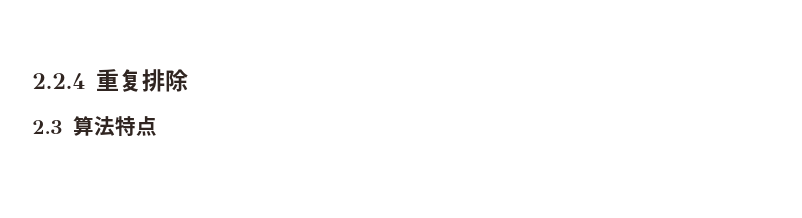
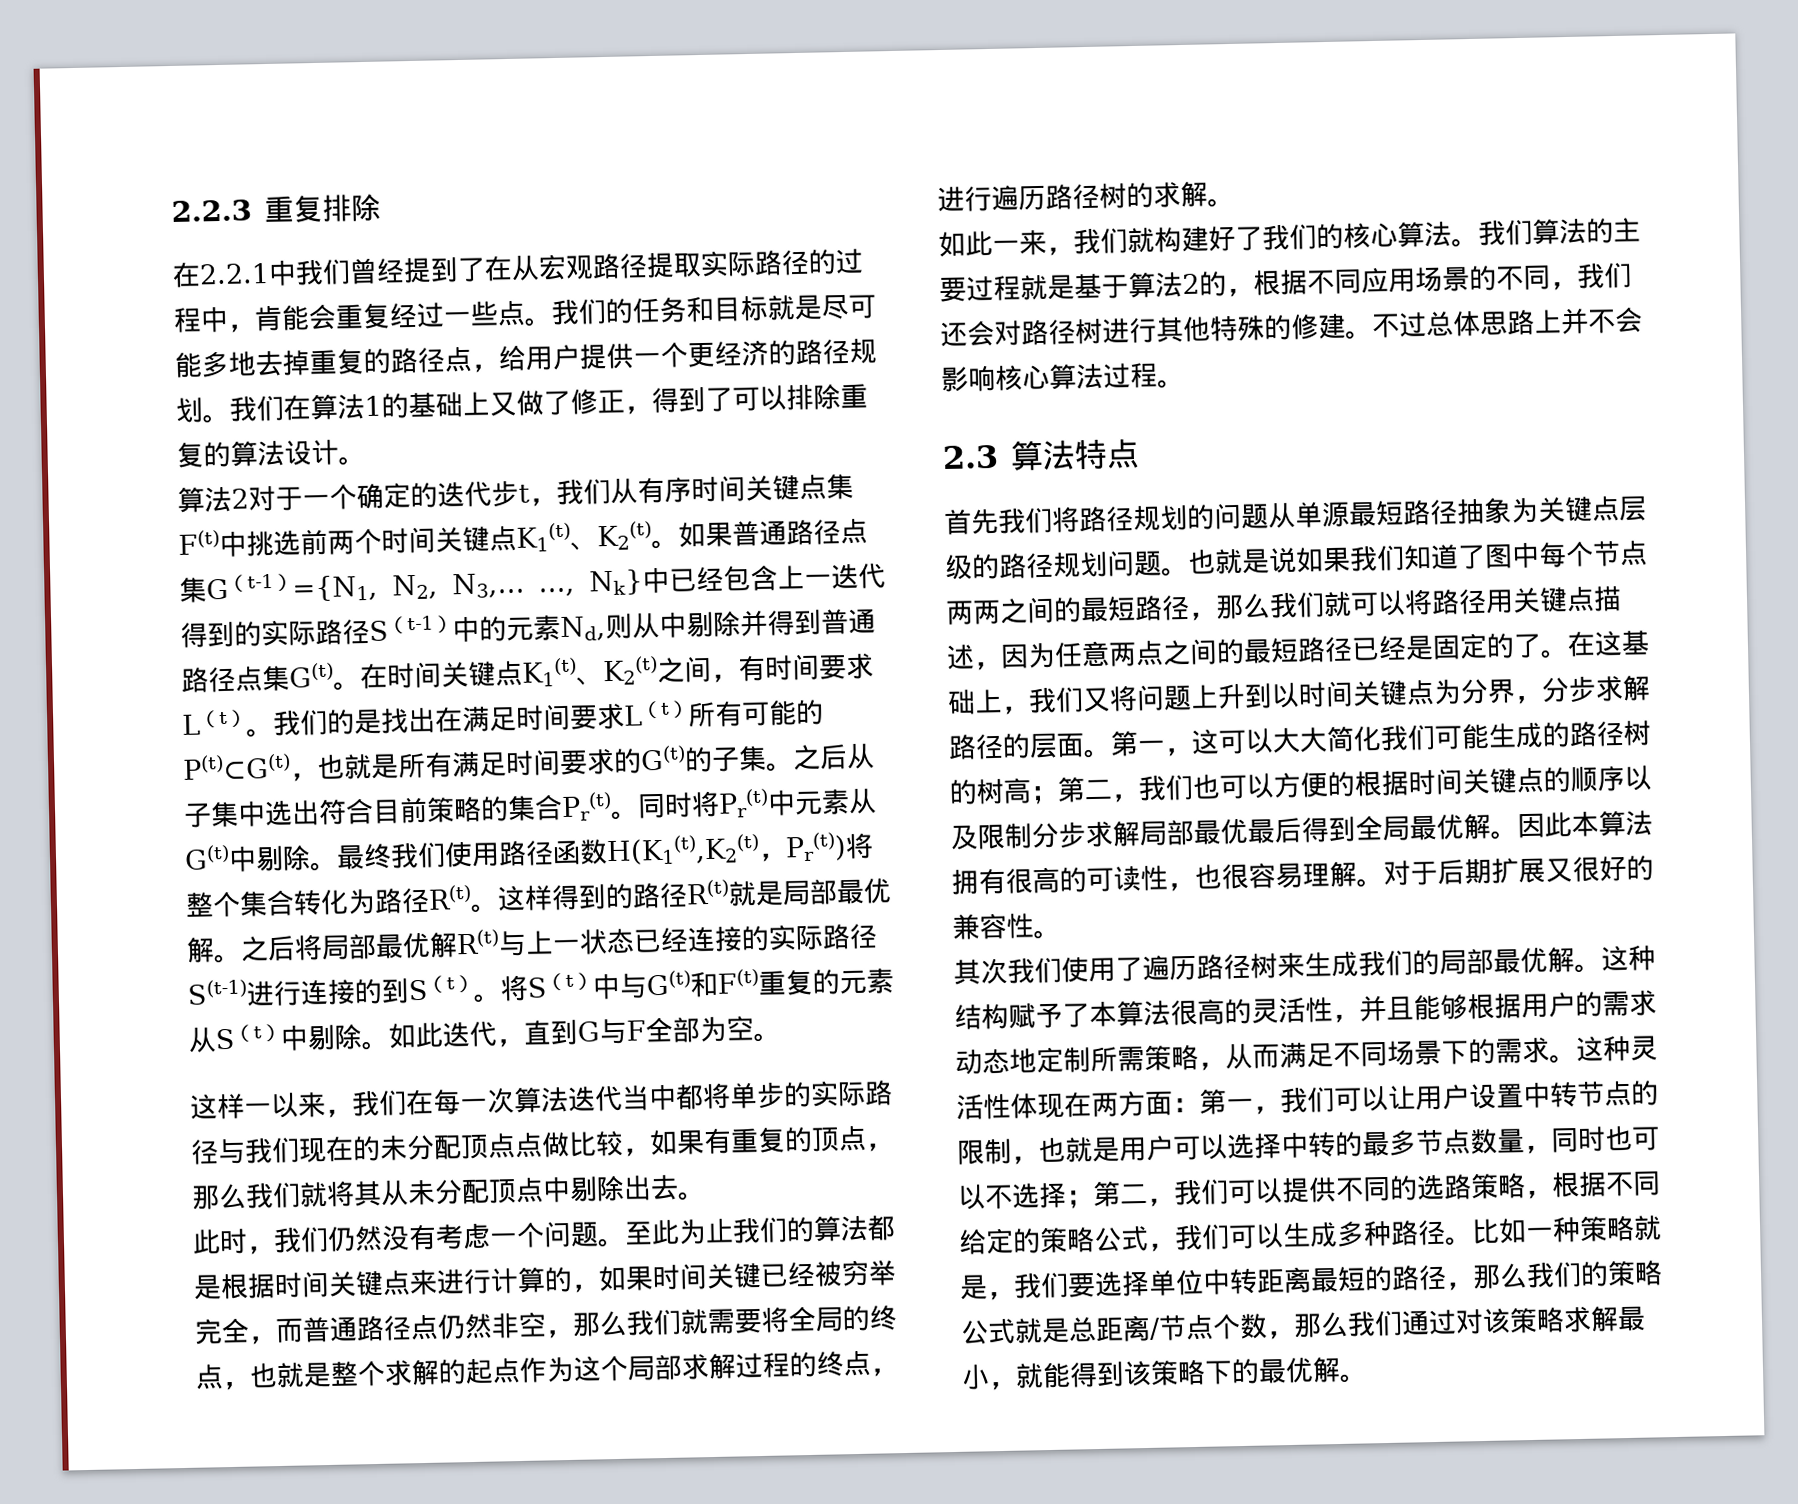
- 2.2.4重复排除
+ 2.2.3重复排除
+ 在2.2.1中我们曾经提到了在从宏观路径提取实际路径的过程中，肯能会重复经过一些点。我们的任务和目标就是尽可能多地去掉重复的路径点，给用户提供一个更经济的路径规划。我们在算法1的基础上又做了修正，得到了可以排除重复的算法设计。
+ 算法2对于一个确定的迭代步t，我们从有序时间关键点集F(t)中挑选前两个时间关键点K1(t)、K2(t)。如果普通路径点集G（t-1）={N1, N2, N3,… …, Nk}中已经包含上一迭代得到的实际路径S（t-1）中的元素Nd,则从中剔除并得到普通路径点集G(t)。在时间关键点K1(t)、K2(t)之间，有时间要求L（t）。我们的是找出在满足时间要求L（t）所有可能的P(t)⊂G(t)，也就是所有满足时间要求的G(t)的子集。之后从子集中选出符合目前策略的集合Pr(t)。同时将Pr(t)中元素从G(t)中剔除。最终我们使用路径函数H(K1(t),K2(t)，Pr(t))将整个集合转化为路径R(t)。这样得到的路径R(t)就是局部最优解。之后将局部最优解R(t)与上一状态已经连接的实际路径S(t-1)进行连接的到S（t）。将S（t）中与G(t)和F(t)重复的元素从S（t）中剔除。如此迭代，直到G与F全部为空。
+ 这样一以来，我们在每一次算法迭代当中都将单步的实际路径与我们现在的未分配顶点点做比较，如果有重复的顶点，那么我们就将其从未分配顶点中剔除出去。
+ 此时，我们仍然没有考虑一个问题。至此为止我们的算法都是根据时间关键点来进行计算的，如果时间关键已经被穷举完全，而普通路径点仍然非空，那么我们就需要将全局的终点，也就是整个求解的起点作为这个局部求解过程的终点，进行遍历路径树的求解。
+ 如此一来，我们就构建好了我们的核心算法。我们算法的主要过程就是基于算法2的，根据不同应用场景的不同，我们还会对路径树进行其他特殊的修建。不过总体思路上并不会影响核心算法过程。
  2.3算法特点
+ 首先我们将路径规划的问题从单源最短路径抽象为关键点层级的路径规划问题。也就是说如果我们知道了图中每个节点两两之间的最短路径，那么我们就可以将路径用关键点描述，因为任意两点之间的最短路径已经是固定的了。在这基础上，我们又将问题上升到以时间关键点为分界，分步求解路径的层面。第一，这可以大大简化我们可能生成的路径树的树高；第二，我们也可以方便的根据时间关键点的顺序以及限制分步求解局部最优最后得到全局最优解。因此本算法拥有很高的可读性，也很容易理解。对于后期扩展又很好的兼容性。
+ 其次我们使用了遍历路径树来生成我们的局部最优解。这种结构赋予了本算法很高的灵活性，并且能够根据用户的需求动态地定制所需策略，从而满足不同场景下的需求。这种灵活性体现在两方面：第一，我们可以让用户设置中转节点的限制，也就是用户可以选择中转的最多节点数量，同时也可以不选择；第二，我们可以提供不同的选路策略，根据不同给定的策略公式，我们可以生成多种路径。比如一种策略就是，我们要选择单位中转距离最短的路径，那么我们的策略公式就是总距离/节点个数，那么我们通过对该策略求解最小，就能得到该策略下的最优解。

